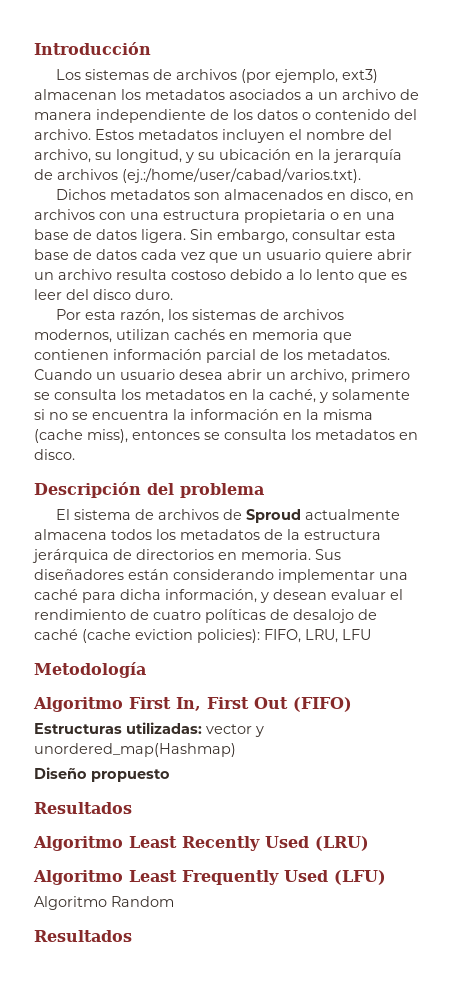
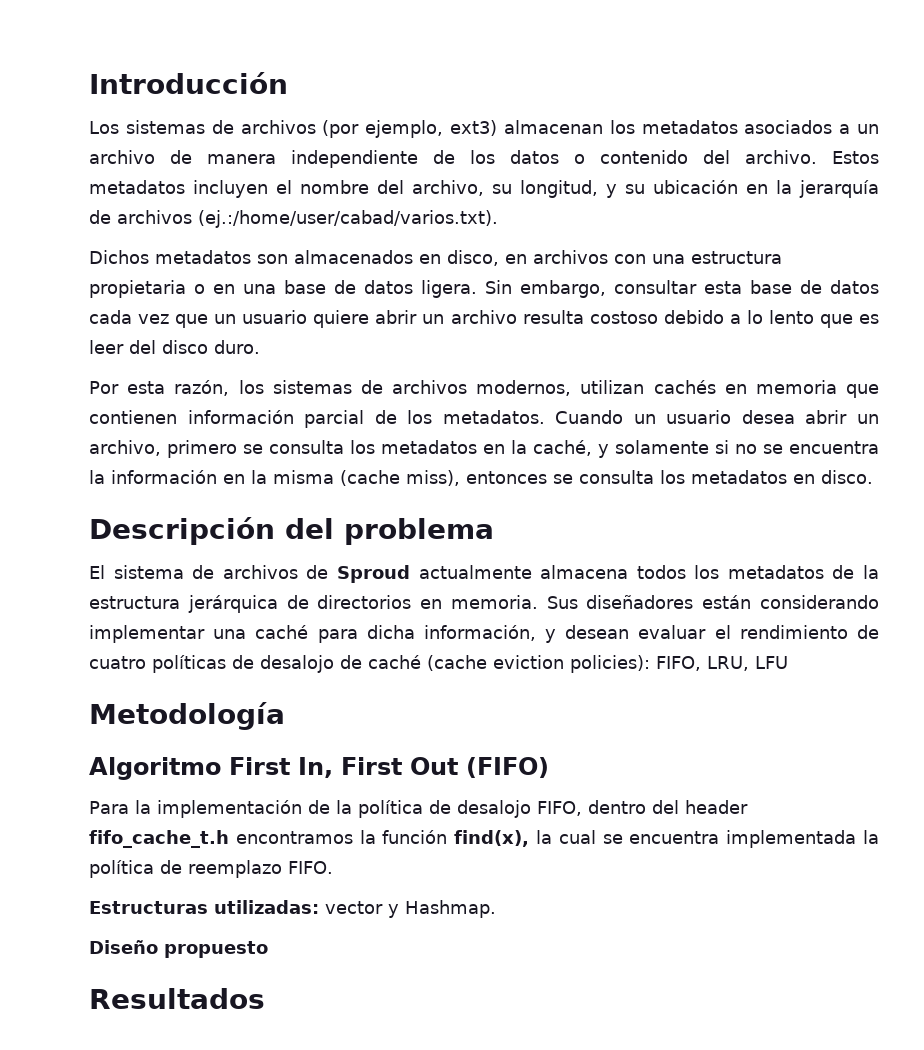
+ Para la implementación de la política de desalojo FIFO, dentro del header fifo_cache_t.h encontramos la función find(x), la cual se encuentra implementada la política de reemplazo FIFO.
- Estructuras utilizadas: vector y unordered_map(Hashmap)
+ Estructuras utilizadas: vector y Hashmap.
- Algoritmo Least Recently Used (LRU)
- Algoritmo Least Frequently Used (LFU)
- Algoritmo Random
- Resultados

